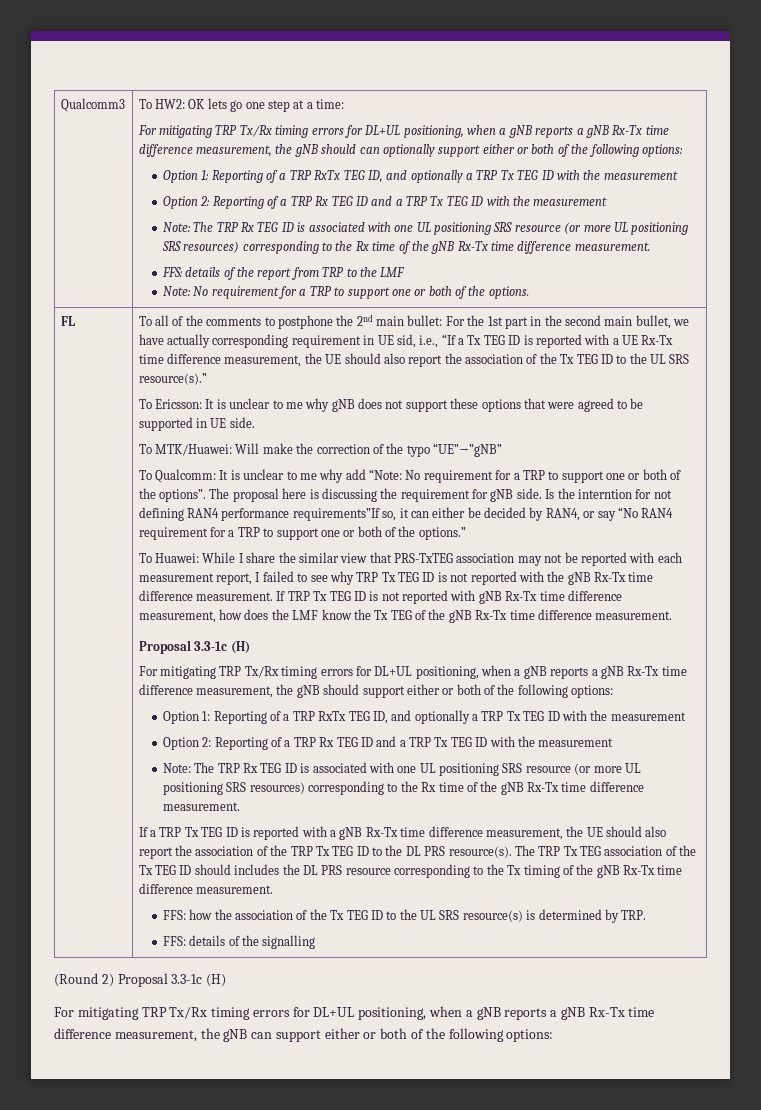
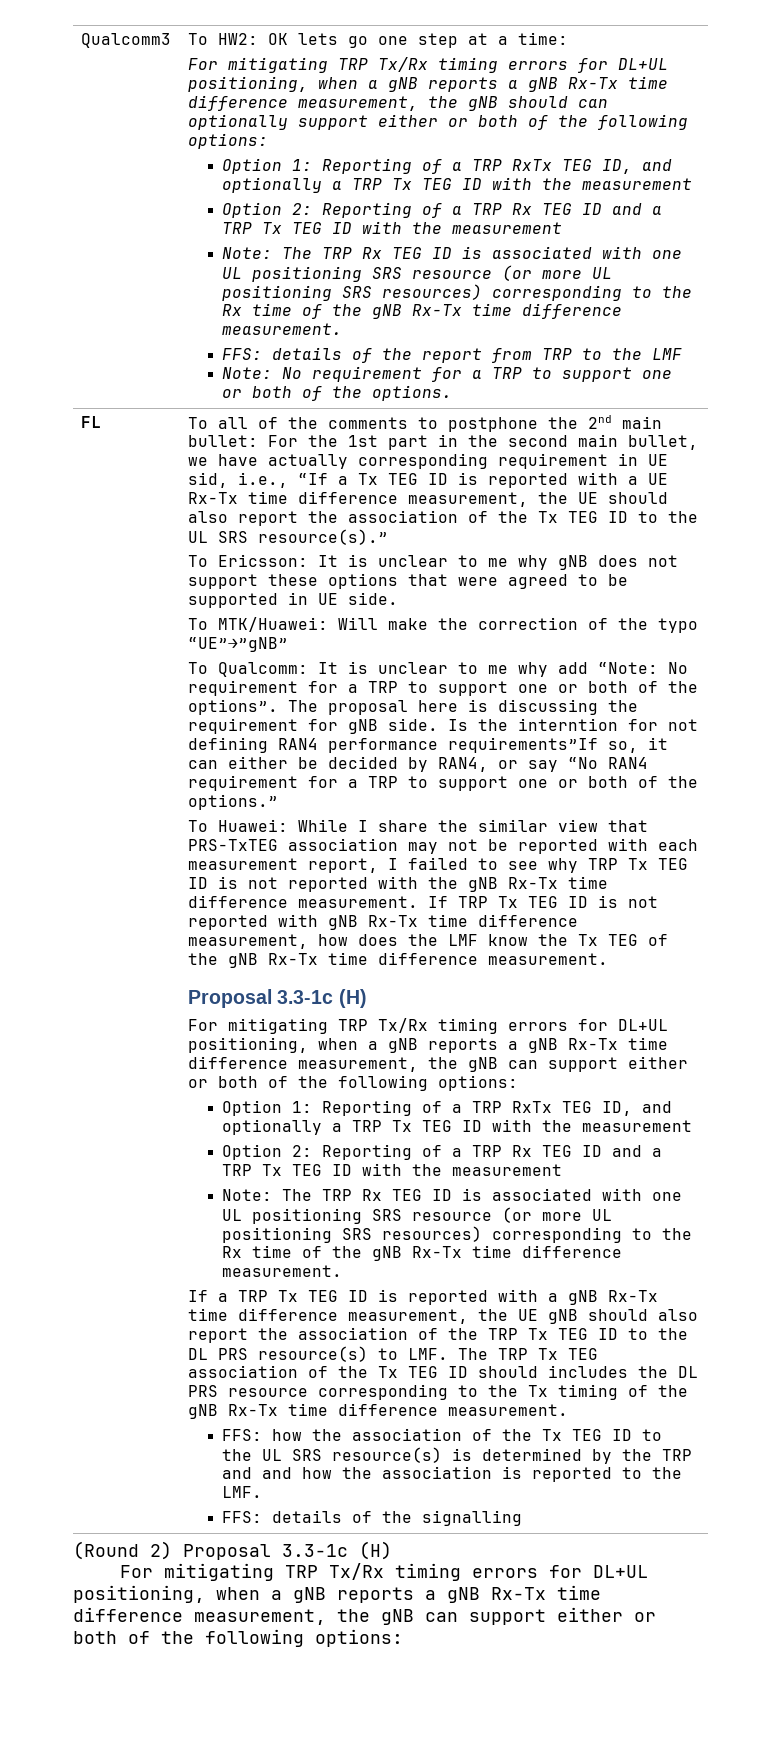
  If TRP Tx TEG ID is not reported with gNB Rx-Tx time difference measurement, how does the LMF know the Tx TEG of the gNB Rx-Tx time difference measurement.
  Proposal 3.3-1c (H)
- For mitigating TRP Tx/Rx timing errors for DL+UL positioning, when a gNB reports a gNB Rx-Tx time difference measurement, the gNB should support either or both of the following options:
+ For mitigating TRP Tx/Rx timing errors for DL+UL positioning, when a gNB reports a gNB Rx-Tx time difference measurement, the gNB can support either or both of the following options:
- If a TRP Tx TEG ID is reported with a gNB Rx-Tx time difference measurement, the UE should also report the association of the TRP Tx TEG ID to the DL PRS resource(s). The TRP Tx TEG association of the Tx TEG ID should includes the DL PRS resource corresponding to the Tx timing of the gNB Rx-Tx time difference measurement.
+ If a TRP Tx TEG ID is reported with a gNB Rx-Tx time difference measurement, the UE gNB should also report the association of the TRP Tx TEG ID to the DL PRS resource(s) to LMF. The TRP Tx TEG association of the Tx TEG ID should includes the DL PRS resource corresponding to the Tx timing of the gNB Rx-Tx time difference measurement.
- FFS: how the association of the Tx TEG ID to the UL SRS resource(s) is determined by TRP.
+ FFS: how the association of the Tx TEG ID to the UL SRS resource(s) is determined by the TRP and and how the association is reported to the LMF.

